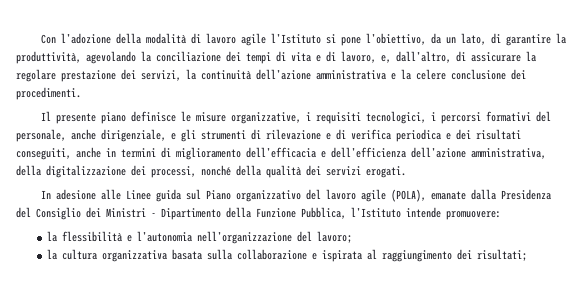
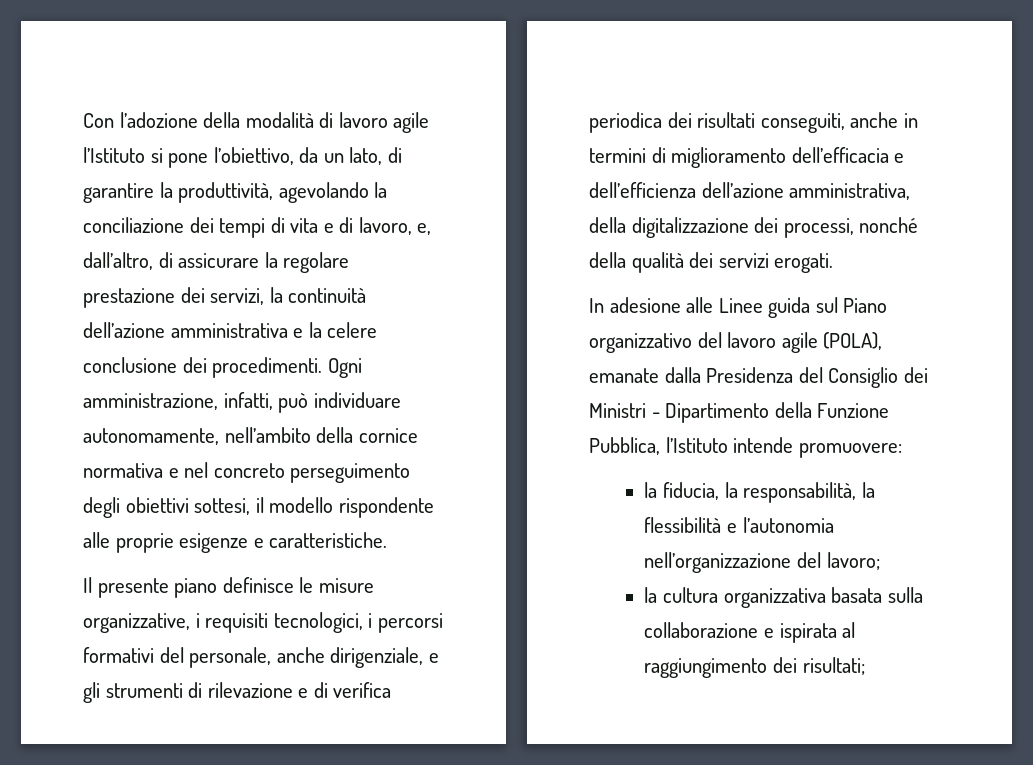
+ Ogni amministrazione, infatti, può individuare autonomamente, nell’ambito della cornice normativa e nel concreto perseguimento degli obiettivi sottesi, il modello rispondente alle proprie esigenze e caratteristiche.
- Il presente piano definisce le misure organizzative, i requisiti tecnologici, i percorsi formativi del personale, anche dirigenziale, e gli strumenti di rilevazione e di verifica periodica e dei risultati conseguiti, anche in termini di miglioramento dell’efficacia e dell’efficienza dell’azione amministrativa, della digitalizzazione dei processi, nonché della qualità dei servizi erogati.
+ Il presente piano definisce le misure organizzative, i requisiti tecnologici, i percorsi formativi del personale, anche dirigenziale, e gli strumenti di rilevazione e di verifica periodica dei risultati conseguiti, anche in termini di miglioramento dell’efficacia e dell’efficienza dell’azione amministrativa, della digitalizzazione dei processi, nonché della qualità dei servizi erogati.
- la flessibilità e l’autonomia nell’organizzazione del lavoro;
+ la fiducia, la responsabilità, la flessibilità e l’autonomia nell’organizzazione del lavoro;

